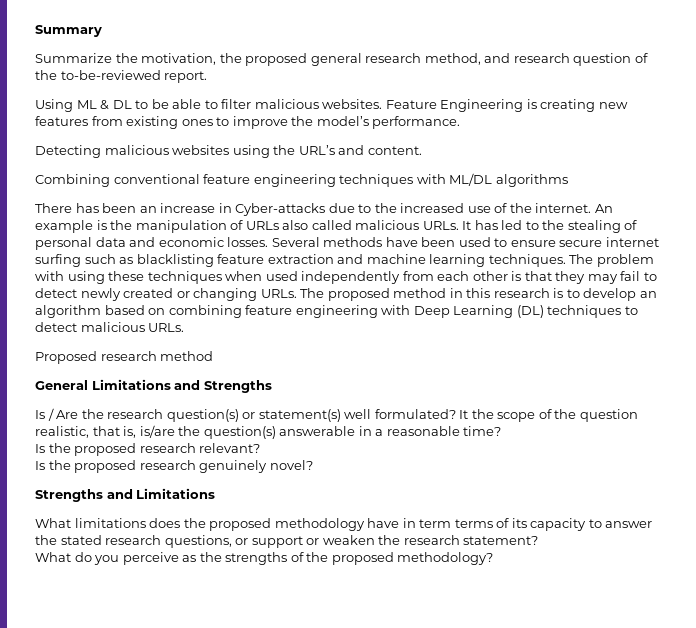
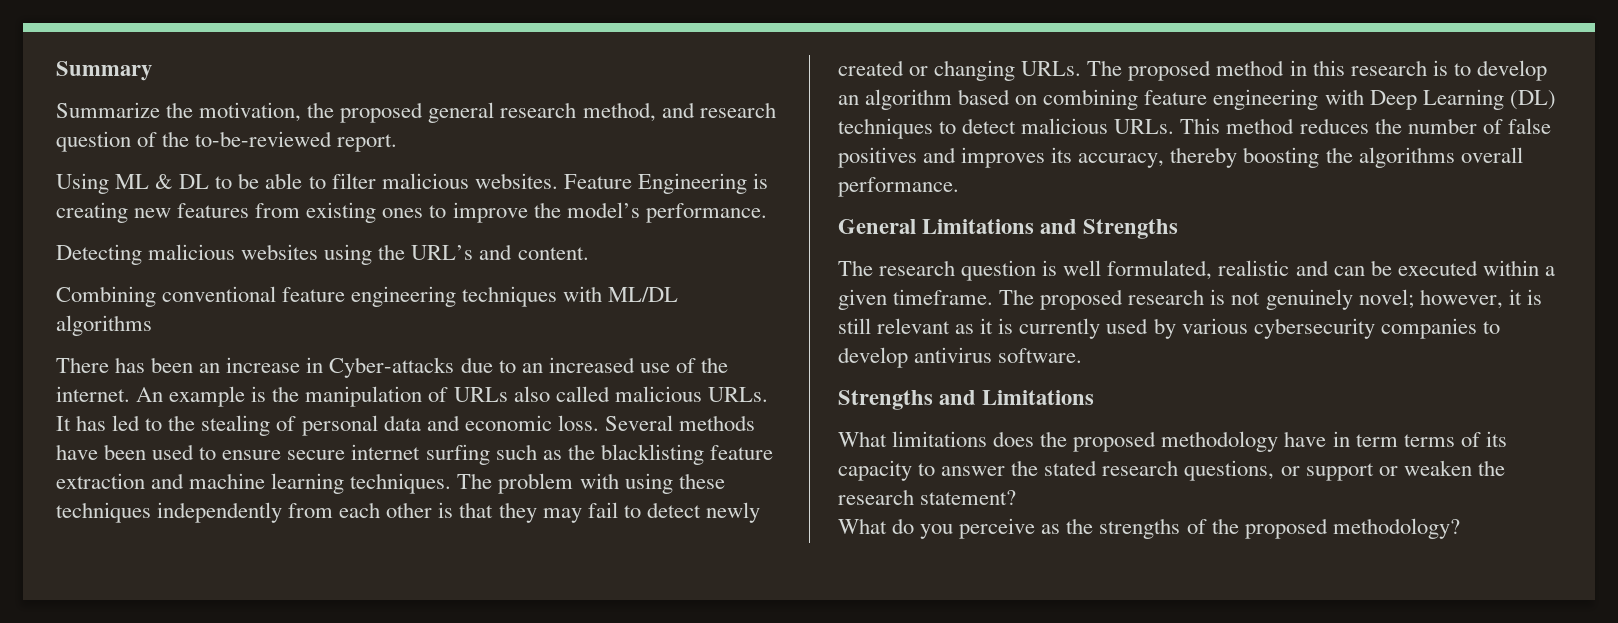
- There has been an increase in Cyber-attacks due to the increased use of the internet.
+ There has been an increase in Cyber-attacks due to an increased use of the internet.
- It has led to the stealing of personal data and economic losses.
+ It has led to the stealing of personal data and economic loss.
- Several methods have been used to ensure secure internet surfing such as blacklisting feature extraction and machine learning techniques.
+ Several methods have been used to ensure secure internet surfing such as the blacklisting feature extraction and machine learning techniques.
- The problem with using these techniques when used independently from each other is that they may fail to detect newly created or changing URLs.
+ The problem with using these techniques independently from each other is that they may fail to detect newly created or changing URLs.
- The proposed method in this research is to develop an algorithm based on combining feature engineering with Deep Learning (DL) techniques to detect malicious URLs.
- Proposed research method
+ The proposed method in this research is to develop an algorithm based on combining feature engineering with Deep Learning (DL) techniques to detect malicious URLs. This method reduces the number of false positives and improves its accuracy, thereby boosting the algorithms overall performance.
  General Limitations and Strengths
- Is / Are the research question(s) or statement(s) well formulated? It the scope of the question realistic, that is, is/are the question(s) answerable in a reasonable time?
- Is the proposed research relevant?
- Is the proposed research genuinely novel?
+ The research question is well formulated, realistic and can be executed within a given timeframe. The proposed research is not genuinely novel; however, it is still relevant as it is currently used by various cybersecurity companies to develop antivirus software.

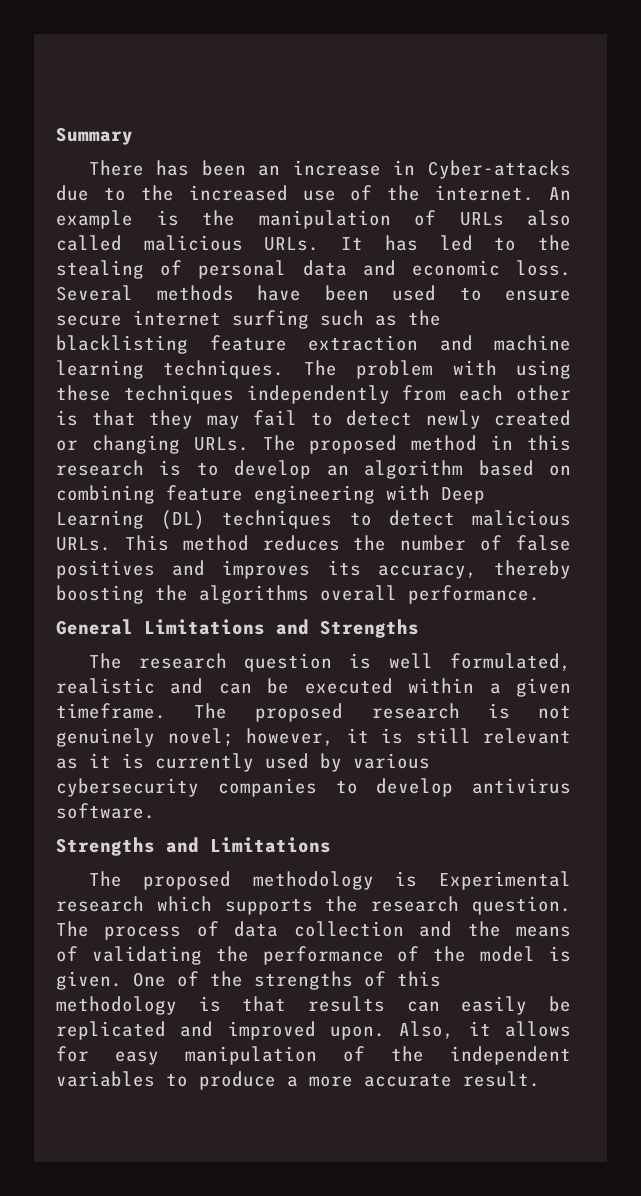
- Summarize the motivation, the proposed general research method, and research question of the to-be-reviewed report.
- Using ML & DL to be able to filter malicious websites. Feature Engineering is creating new features from existing ones to improve the model’s performance.
- Detecting malicious websites using the URL’s and content.
- Combining conventional feature engineering techniques with ML/DL algorithms
- There has been an increase in Cyber-attacks due to an increased use of the internet.
+ There has been an increase in Cyber-attacks due to the increased use of the internet.
- What limitations does the proposed methodology have in term terms of its capacity to answer the stated research questions, or support or weaken the research statement?
- What do you perceive as the strengths of the proposed methodology?
+ The proposed methodology is Experimental research which supports the research question. The process of data collection and the means of validating the performance of the model is given. One of the strengths of this methodology is that results can easily be replicated and improved upon. Also, it allows for easy manipulation of the independent variables to produce a more accurate result.

